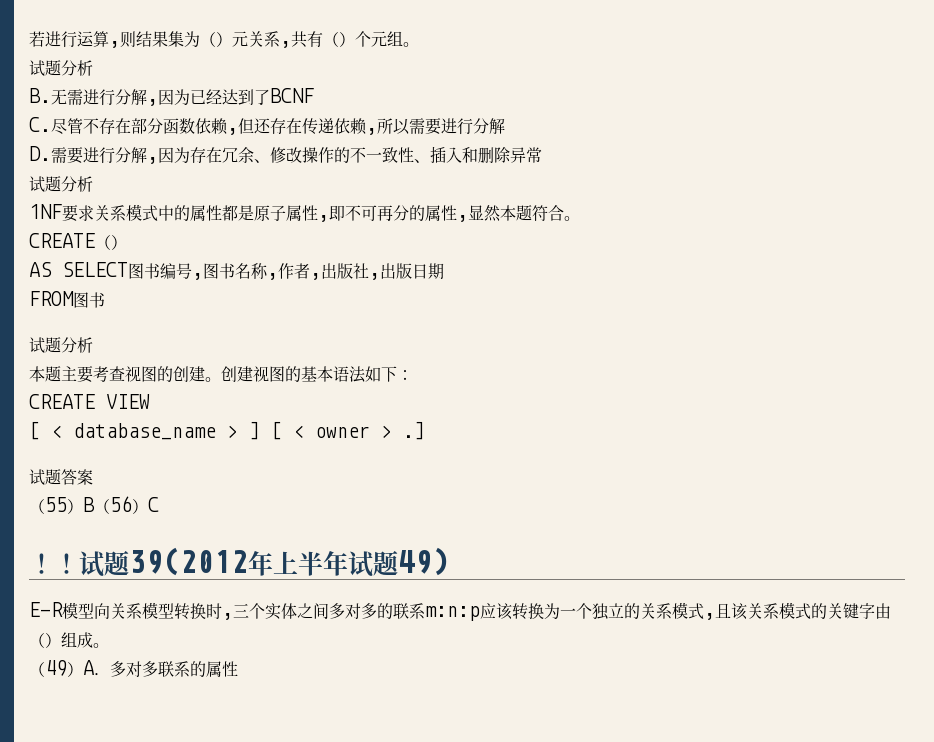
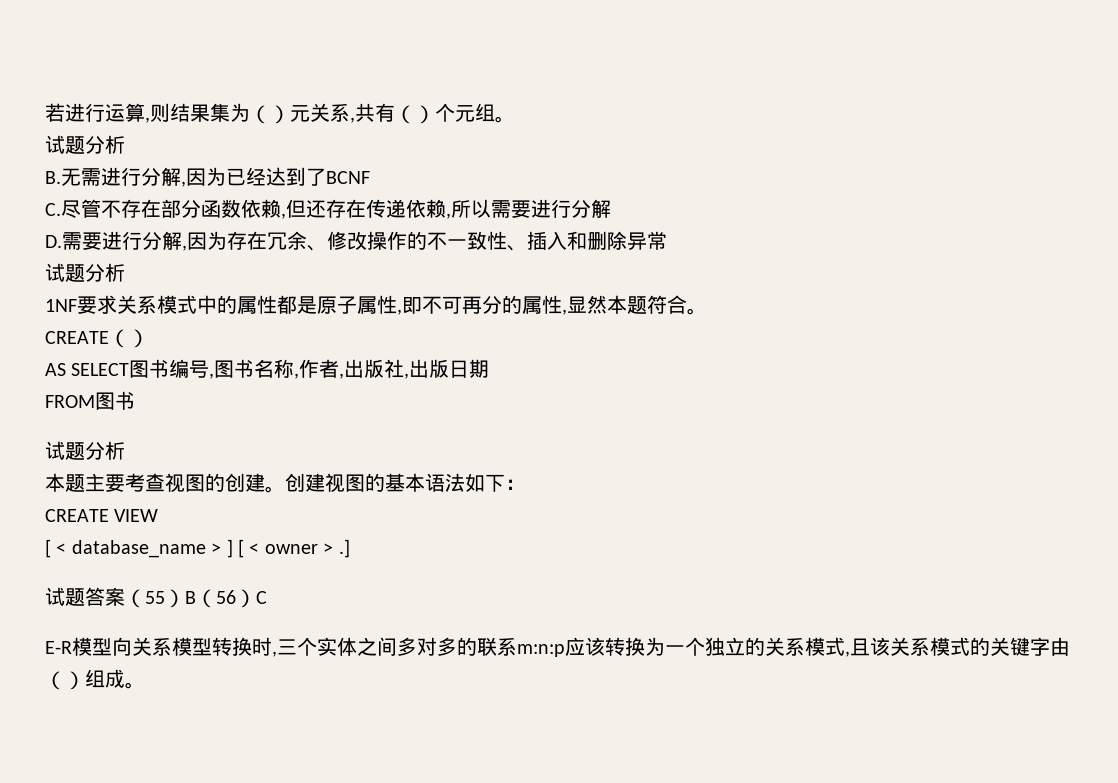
- 试题答案
- （55）B（56）C
+ 试题答案（55）B（56）C
- ！！试题39(2012年上半年试题49)
- （49）A．多对多联系的属性

